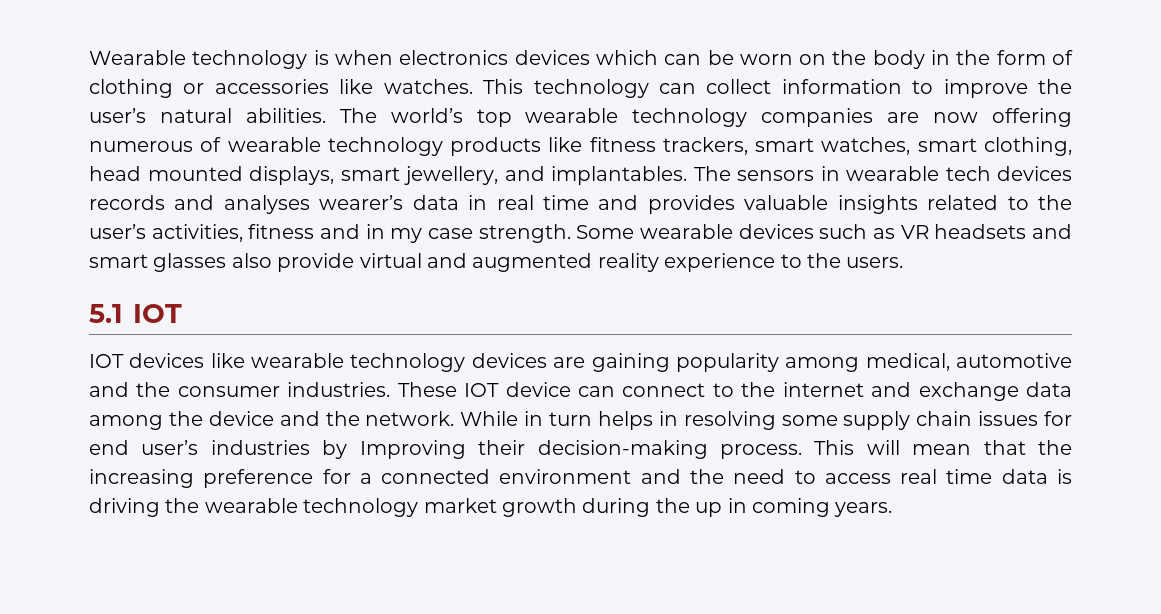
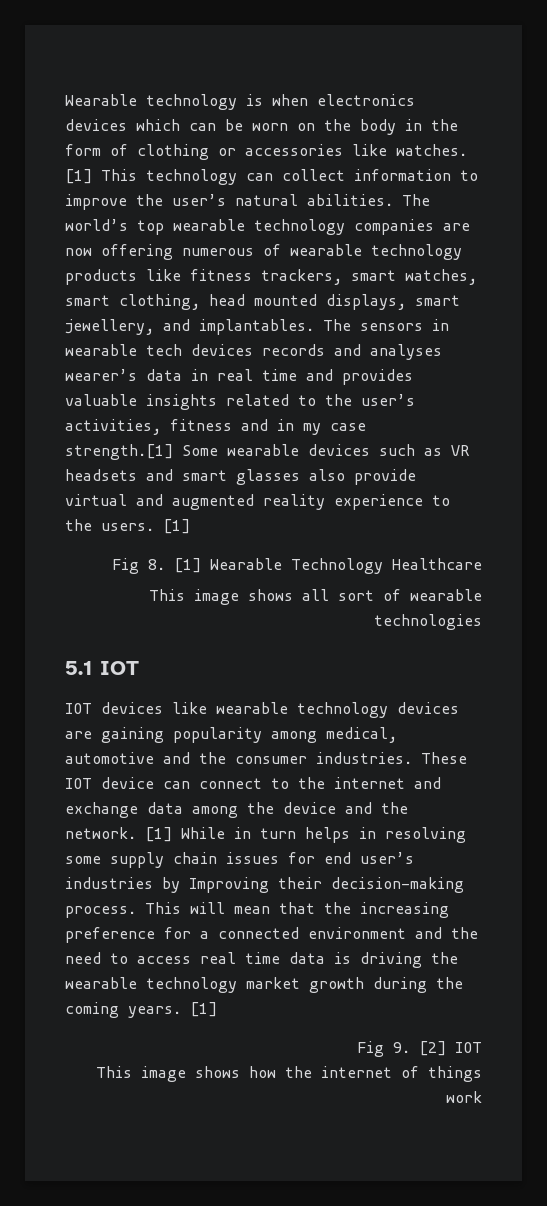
- This technology can collect information to improve the user’s natural abilities.
+ [1] This technology can collect information to improve the user’s natural abilities.
- The sensors in wearable tech devices records and analyses wearer’s data in real time and provides valuable insights related to the user’s activities, fitness and in my case strength. Some wearable devices such as VR headsets and smart glasses also provide virtual and augmented reality experience to the users.
+ The sensors in wearable tech devices records and analyses wearer’s data in real time and provides valuable insights related to the user’s activities, fitness and in my case strength.[1] Some wearable devices such as VR headsets and smart glasses also provide virtual and augmented reality experience to the users. [1]
+ Fig 8. [1] Wearable Technology Healthcare
+ This image shows all sort of wearable technologies
- While in turn helps in resolving some supply chain issues for end user’s industries by Improving their decision-making process.
+ [1] While in turn helps in resolving some supply chain issues for end user’s industries by Improving their decision-making process.
- This will mean that the increasing preference for a connected environment and the need to access real time data is driving the wearable technology market growth during the up in coming years.
+ This will mean that the increasing preference for a connected environment and the need to access real time data is driving the wearable technology market growth during the coming years. [1]
+ Fig 9. [2] IOT
+ This image shows how the internet of things work

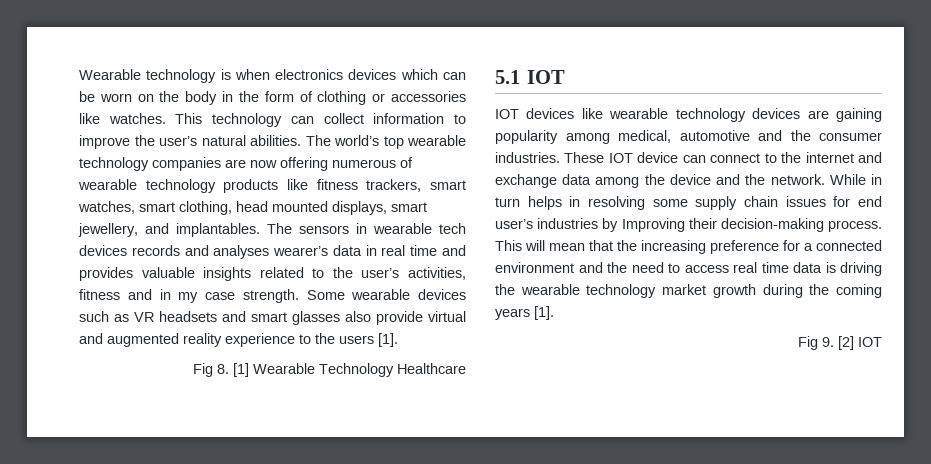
- [1] This technology can collect information to improve the user’s natural abilities.
+ This technology can collect information to improve the user’s natural abilities.
- The sensors in wearable tech devices records and analyses wearer’s data in real time and provides valuable insights related to the user’s activities, fitness and in my case strength.[1] Some wearable devices such as VR headsets and smart glasses also provide virtual and augmented reality experience to the users. [1]
+ The sensors in wearable tech devices records and analyses wearer’s data in real time and provides valuable insights related to the user’s activities, fitness and in my case strength. Some wearable devices such as VR headsets and smart glasses also provide virtual and augmented reality experience to the users [1].
- This image shows all sort of wearable technologies
- [1] While in turn helps in resolving some supply chain issues for end user’s industries by Improving their decision-making process.
+ While in turn helps in resolving some supply chain issues for end user’s industries by Improving their decision-making process.
- This will mean that the increasing preference for a connected environment and the need to access real time data is driving the wearable technology market growth during the coming years. [1]
+ This will mean that the increasing preference for a connected environment and the need to access real time data is driving the wearable technology market growth during the coming years [1].
- This image shows how the internet of things work

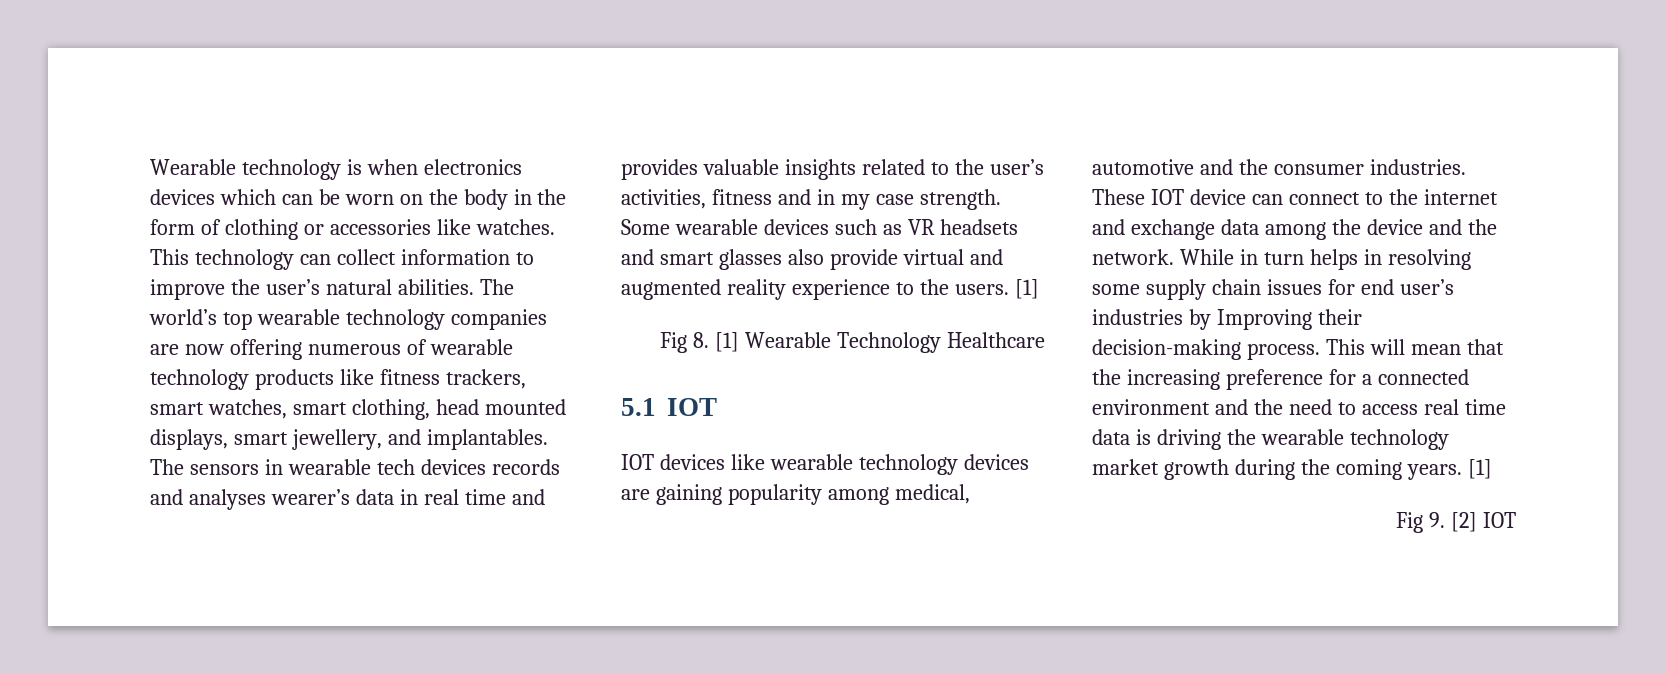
- Some wearable devices such as VR headsets and smart glasses also provide virtual and augmented reality experience to the users [1].
+ Some wearable devices such as VR headsets and smart glasses also provide virtual and augmented reality experience to the users. [1]
- This will mean that the increasing preference for a connected environment and the need to access real time data is driving the wearable technology market growth during the coming years [1].
+ This will mean that the increasing preference for a connected environment and the need to access real time data is driving the wearable technology market growth during the coming years. [1]

